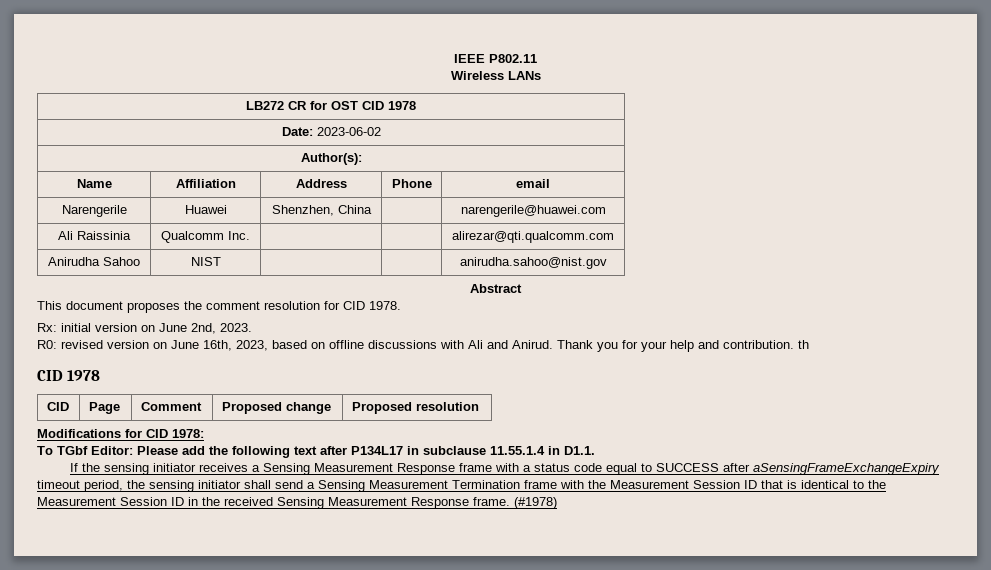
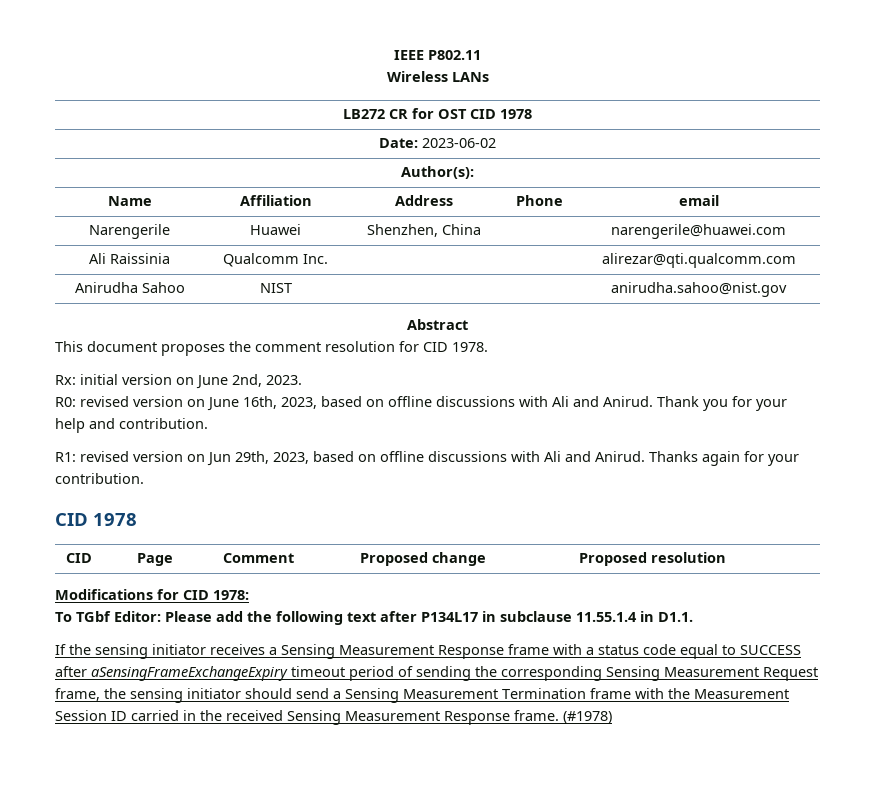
- Thank you for your help and contribution. th
+ Thank you for your help and contribution.
+ R1: revised version on Jun 29th, 2023, based on offline discussions with Ali and Anirud. Thanks again for your contribution.
- If the sensing initiator receives a Sensing Measurement Response frame with a status code equal to SUCCESS after aSensingFrameExchangeExpiry timeout period, the sensing initiator shall send a Sensing Measurement Termination frame with the Measurement Session ID that is identical to the Measurement Session ID in the received Sensing Measurement Response frame.
+ If the sensing initiator receives a Sensing Measurement Response frame with a status code equal to SUCCESS after aSensingFrameExchangeExpiry timeout period of sending the corresponding Sensing Measurement Request frame, the sensing initiator should send a Sensing Measurement Termination frame with the Measurement Session ID carried in the received Sensing Measurement Response frame.

